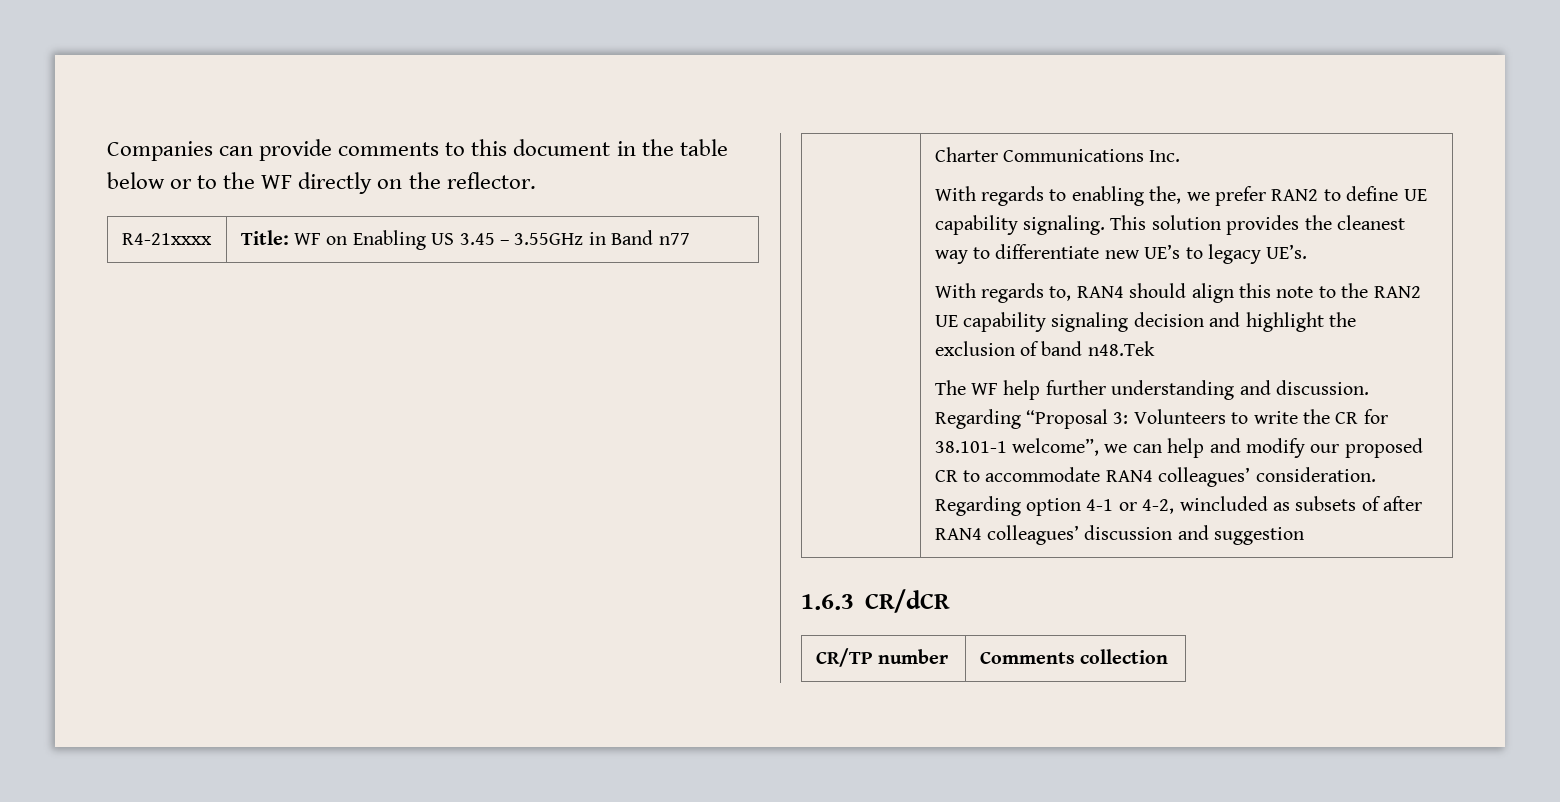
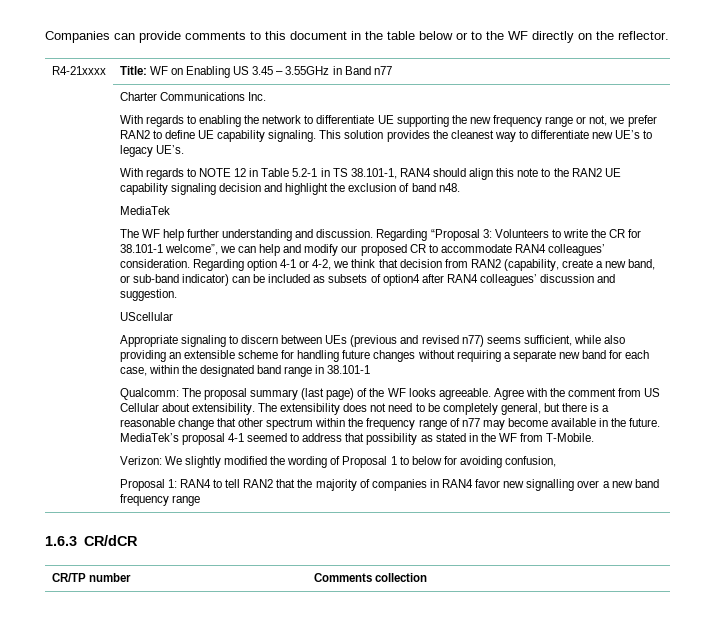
- With regards to enabling the, we prefer RAN2 to define UE capability signaling.
+ With regards to enabling the network to differentiate UE supporting the new frequency range or not, we prefer RAN2 to define UE capability signaling.
- With regards to, RAN4 should align this note to the RAN2 UE capability signaling decision and highlight the exclusion of band n48.Tek
+ With regards to NOTE 12 in Table 5.2-1 in TS 38.101-1, RAN4 should align this note to the RAN2 UE capability signaling decision and highlight the exclusion of band n48.
+ MediaTek
- Regarding option 4-1 or 4-2, wincluded as subsets of after RAN4 colleagues’ discussion and suggestion
+ Regarding option 4-1 or 4-2, we think that decision from RAN2 (capability, create a new band, or sub-band indicator) can be included as subsets of option4 after RAN4 colleagues’ discussion and suggestion.
+ UScellular
+ Appropriate signaling to discern between UEs (previous and revised n77) seems sufficient, while also providing an extensible scheme for handling future changes without requiring a separate new band for each case, within the designated band range in 38.101-1
+ Qualcomm: The proposal summary (last page) of the WF looks agreeable. Agree with the comment from US Cellular about extensibility. The extensibility does not need to be completely general, but there is a reasonable change that other spectrum within the frequency range of n77 may become available in the future. MediaTek’s proposal 4-1 seemed to address that possibility as stated in the WF from T-Mobile.
+ Verizon: We slightly modified the wording of Proposal 1 to below for avoiding confusion,
+ Proposal 1: RAN4 to tell RAN2 that the majority of companies in RAN4 favor new signalling over a new band frequency range

